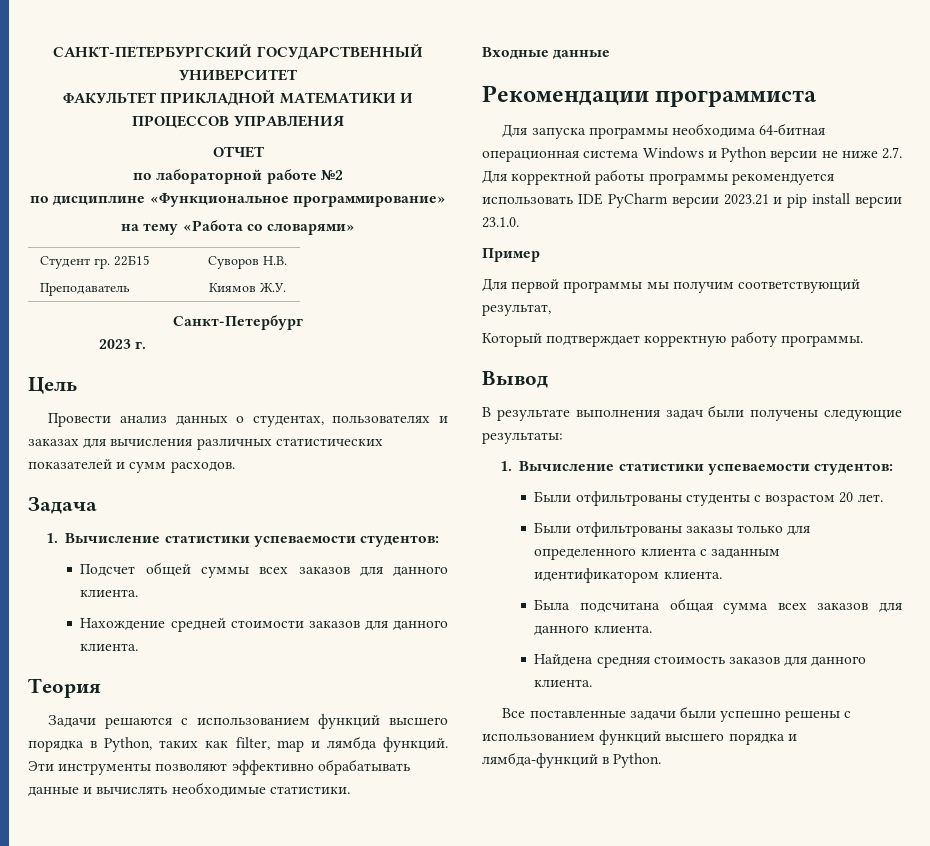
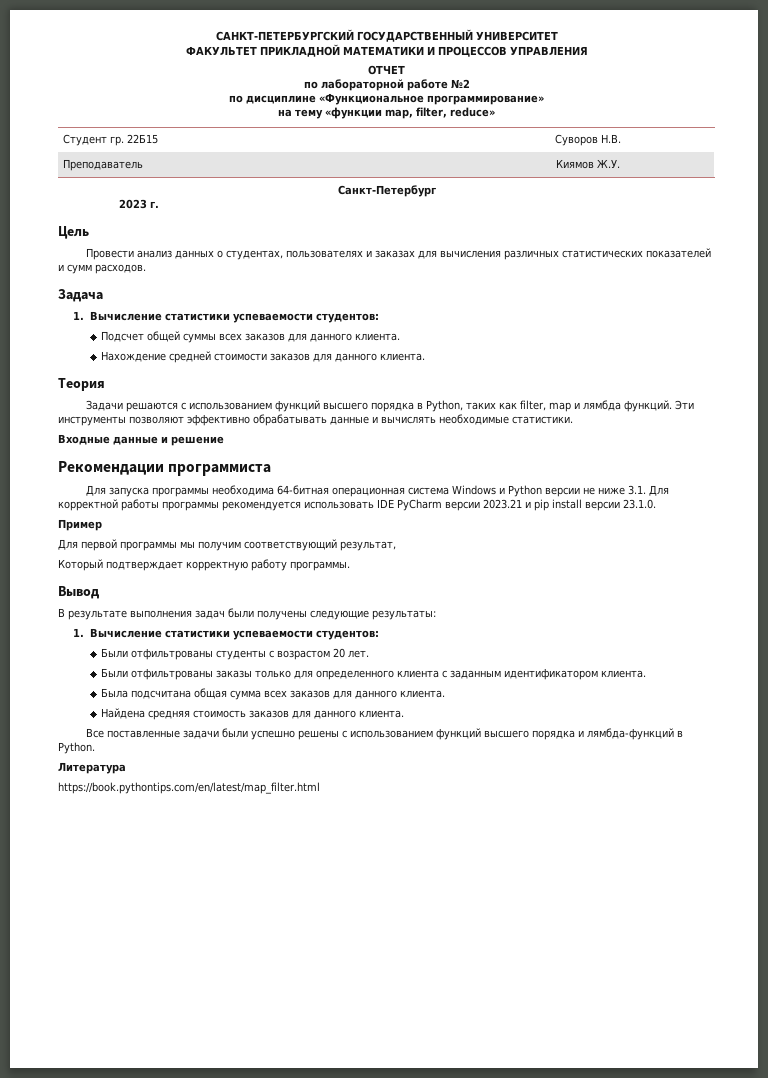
- на тему «Работа со словарями»
+ на тему «функции map, filter, reduce»
- Входные данные
+ Входные данные и решение
- Для запуска программы необходима 64-битная операционная система Windows и Python версии не ниже 2.7. Для корректной работы программы рекомендуется использовать IDE PyCharm версии 2023.21 и pip install версии 23.1.0.
+ Для запуска программы необходима 64-битная операционная система Windows и Python версии не ниже 3.1. Для корректной работы программы рекомендуется использовать IDE PyCharm версии 2023.21 и pip install версии 23.1.0.
+ Литература
+ https://book.pythontips.com/en/latest/map_filter.html

